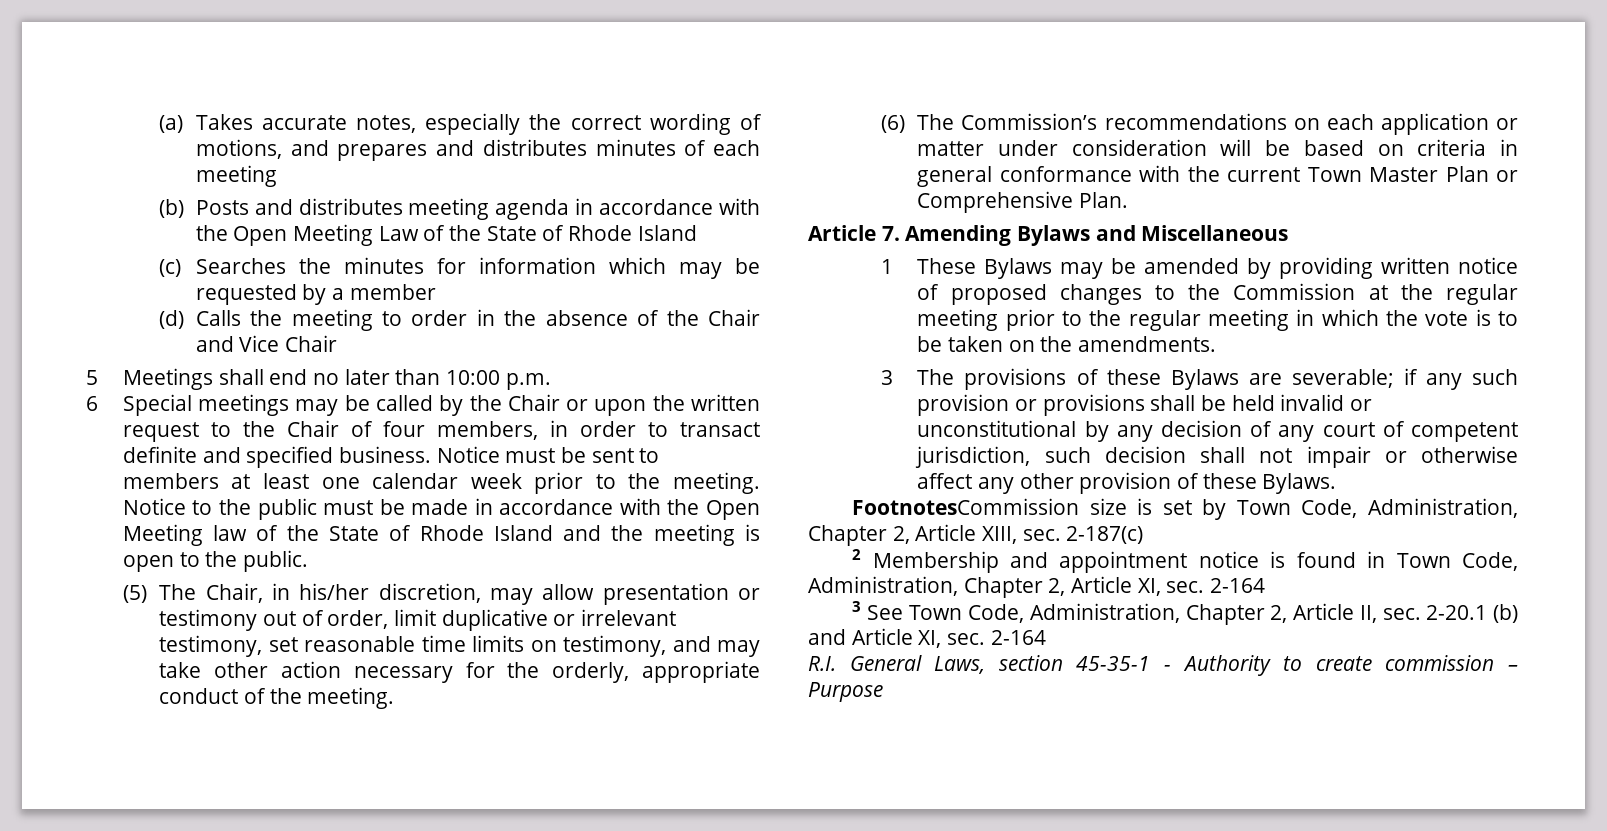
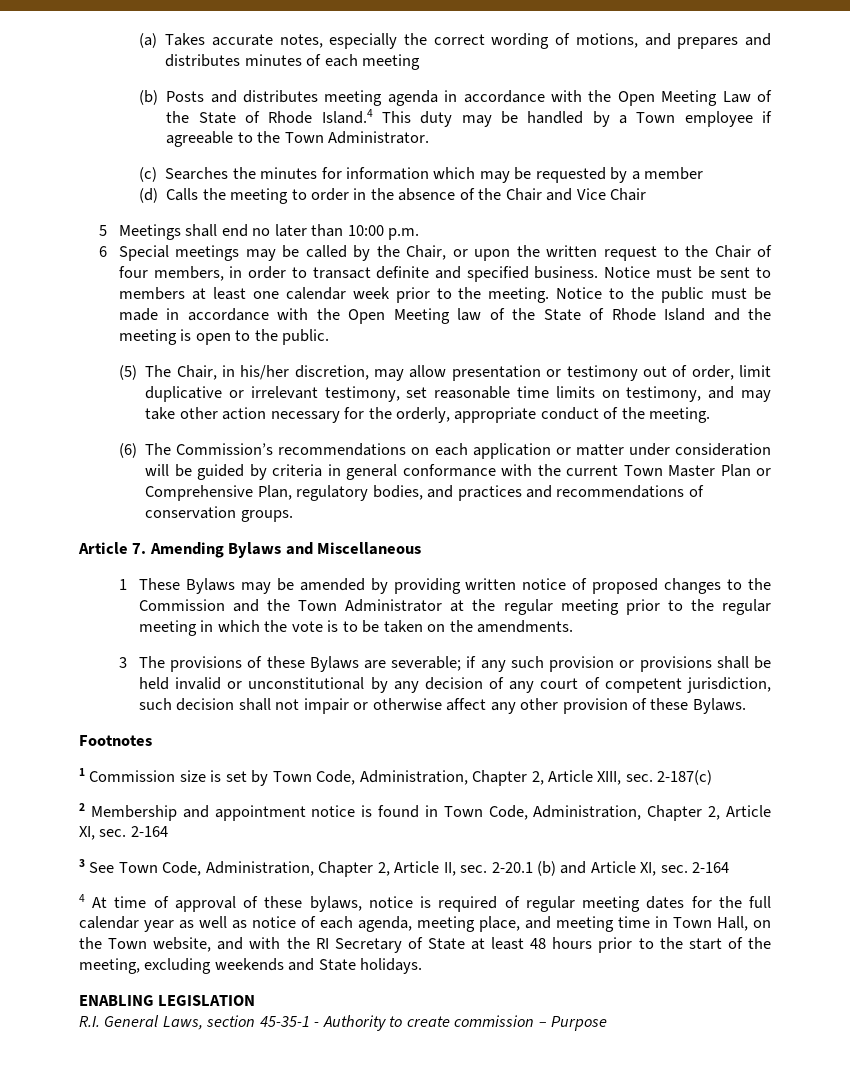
- (b) Posts and distributes meeting agenda in accordance with the Open Meeting Law of the State of Rhode Island
+ (b) Posts and distributes meeting agenda in accordance with the Open Meeting Law of the State of Rhode Island.4 This duty may be handled by a Town employee if agreeable to the Town Administrator.
- 6 Special meetings may be called by the Chair or upon the written request to the Chair of four members, in order to transact definite and specified business.
+ 6 Special meetings may be called by the Chair, or upon the written request to the Chair of four members, in order to transact definite and specified business.
- (6) The Commission’s recommendations on each application or matter under consideration will be based on criteria in general conformance with the current Town Master Plan or Comprehensive Plan.
+ (6) The Commission’s recommendations on each application or matter under consideration will be guided by criteria in general conformance with the current Town Master Plan or Comprehensive Plan, regulatory bodies, and practices and recommendations of conservation groups.
- 1 These Bylaws may be amended by providing written notice of proposed changes to the Commission at the regular meeting prior to the regular meeting in which the vote is to be taken on the amendments.
+ 1 These Bylaws may be amended by providing written notice of proposed changes to the Commission and the Town Administrator at the regular meeting prior to the regular meeting in which the vote is to be taken on the amendments.
- FootnotesCommission size is set by Town Code, Administration, Chapter 2, Article XIII, sec. 2-187(c)
+ Footnotes
+ 1 Commission size is set by Town Code, Administration, Chapter 2, Article XIII, sec. 2-187(c)
+ 4 At time of approval of these bylaws, notice is required of regular meeting dates for the full calendar year as well as notice of each agenda, meeting place, and meeting time in Town Hall, on the Town website, and with the RI Secretary of State at least 48 hours prior to the start of the meeting, excluding weekends and State holidays.
+ ENABLING LEGISLATION

